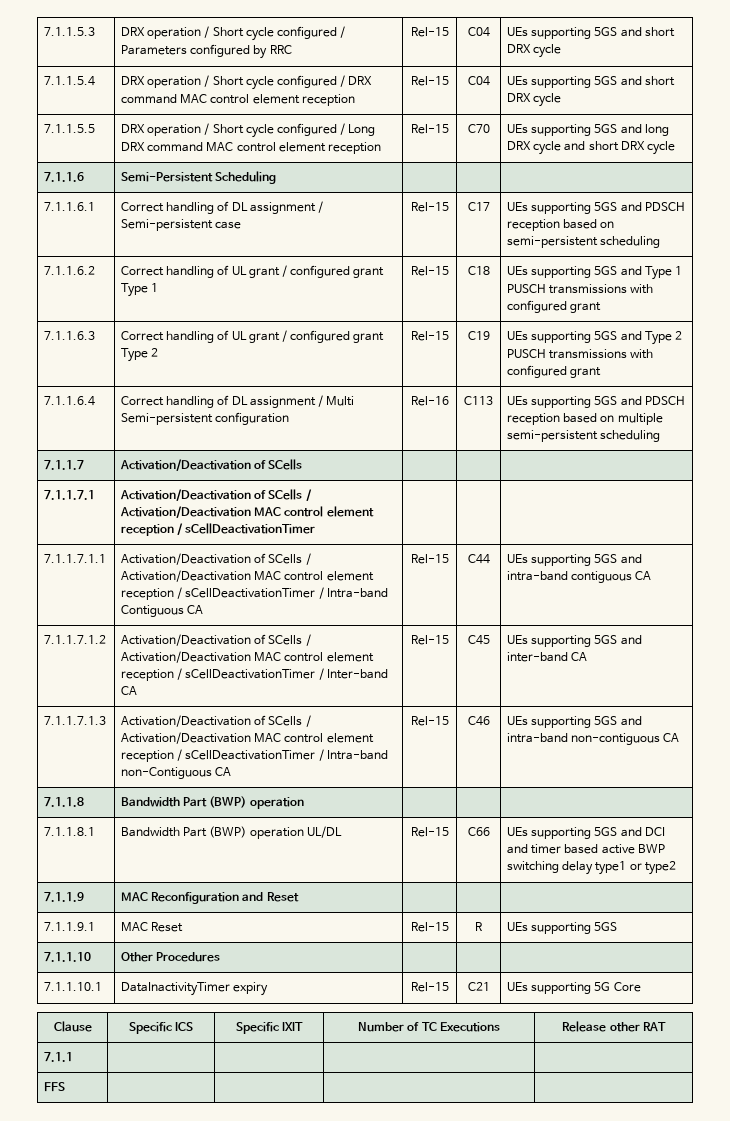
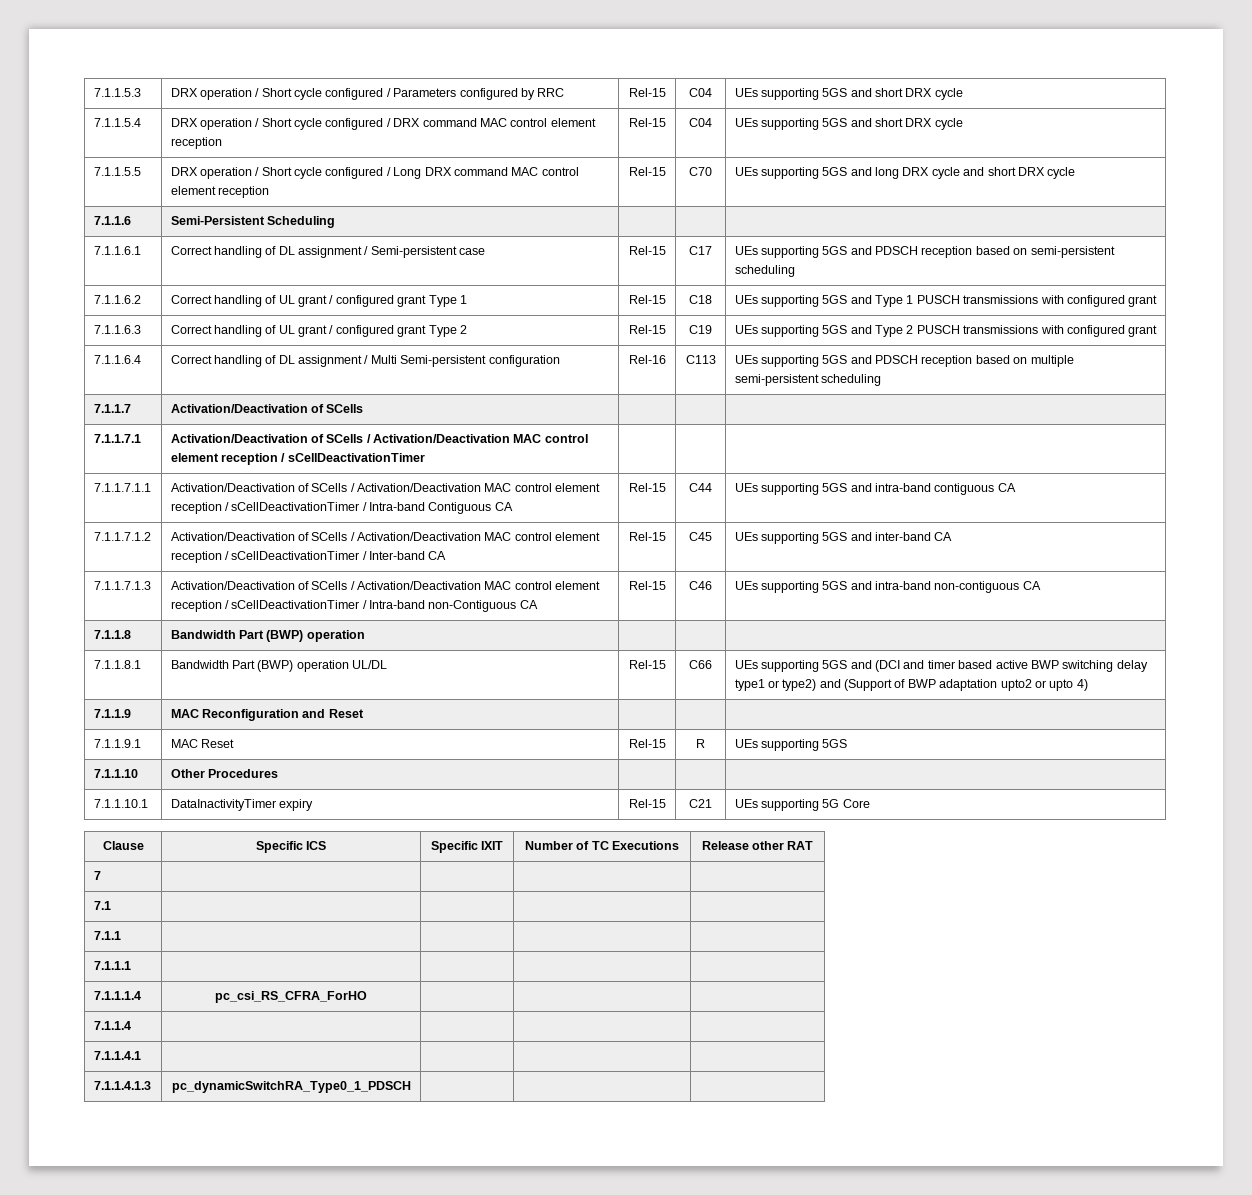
- 7.1.1.8.1 | Bandwidth Part (BWP) operation UL/DL | Rel-15 | C66 | UEs supporting 5GS and DCI and timer based active BWP switching delay type1 or type2
+ 7.1.1.8.1 | Bandwidth Part (BWP) operation UL/DL | Rel-15 | C66 | UEs supporting 5GS and (DCI and timer based active BWP switching delay type1 or type2) and (Support of BWP adaptation upto2 or upto 4)
+ 7 | | | |
+ 7.1 | | | |
- FFS | | | |
+ 7.1.1.1 | | | |
+ 7.1.1.1.4 | pc_csi_RS_CFRA_ForHO | | |
+ 7.1.1.4 | | | |
+ 7.1.1.4.1 | | | |
+ 7.1.1.4.1.3 | pc_dynamicSwitchRA_Type0_1_PDSCH | | |

